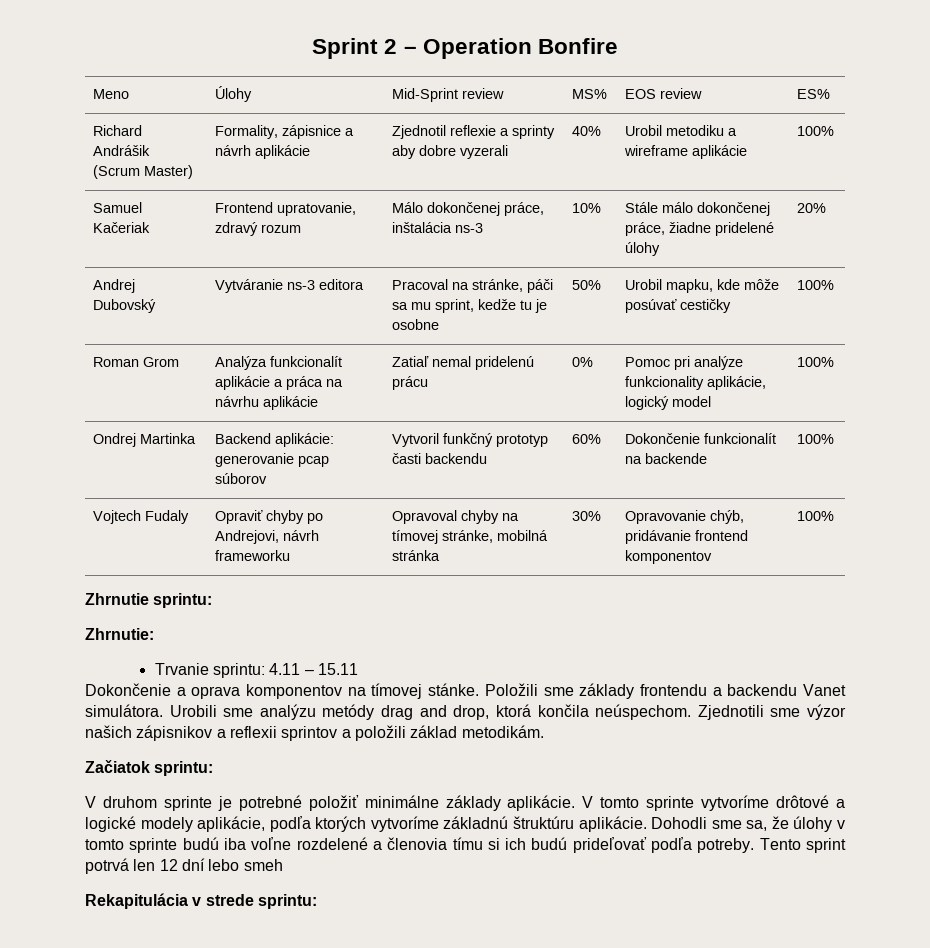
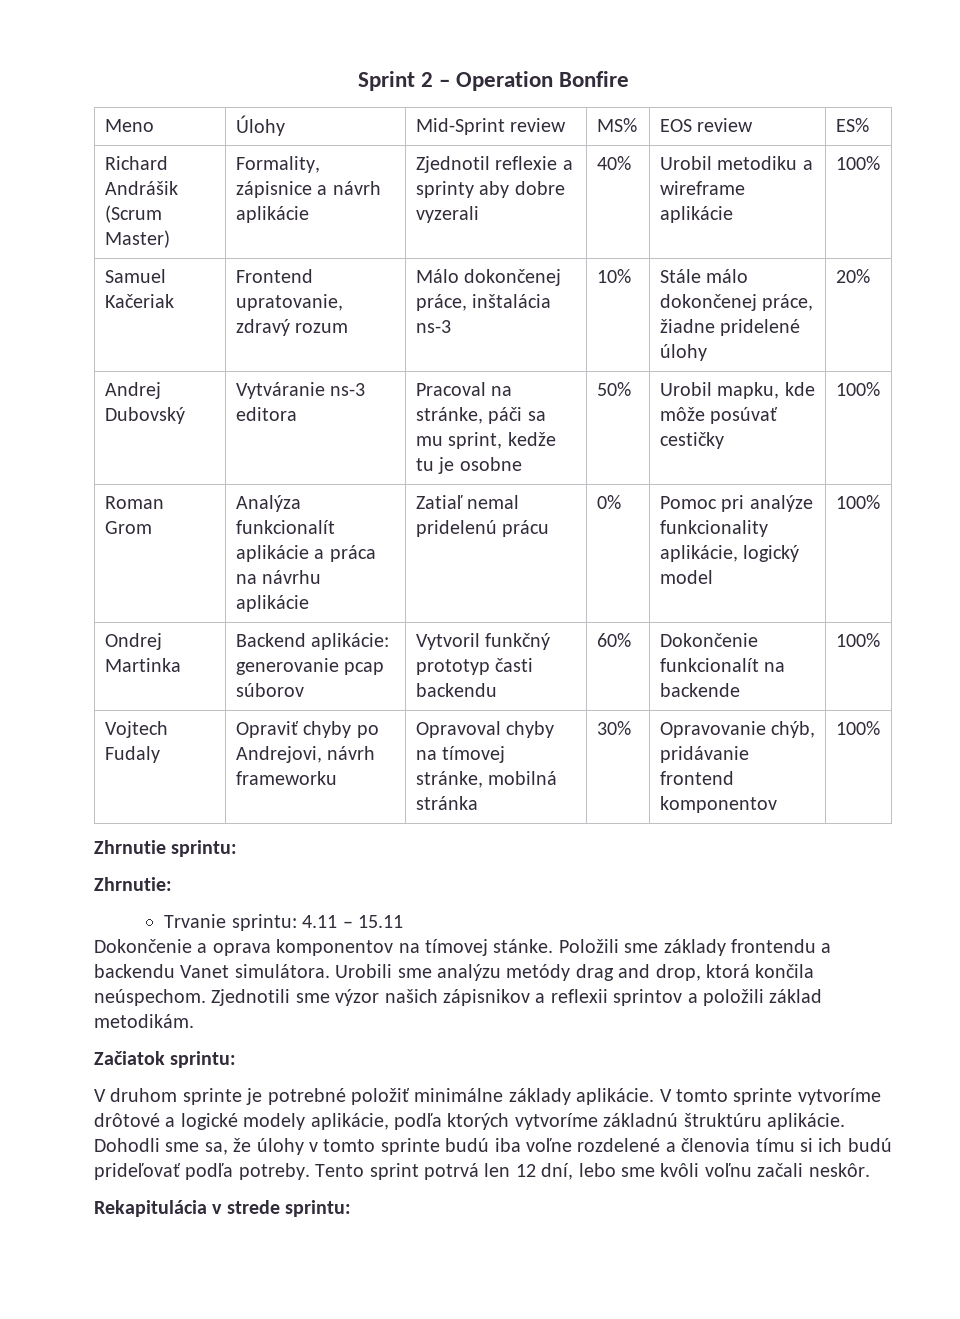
- Tento sprint potrvá len 12 dní lebo smeh
+ Tento sprint potrvá len 12 dní, lebo sme kvôli voľnu začali neskôr.

